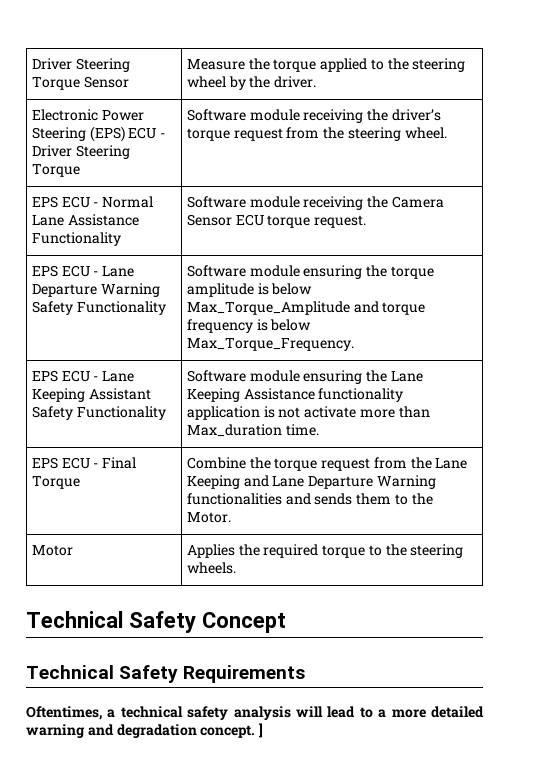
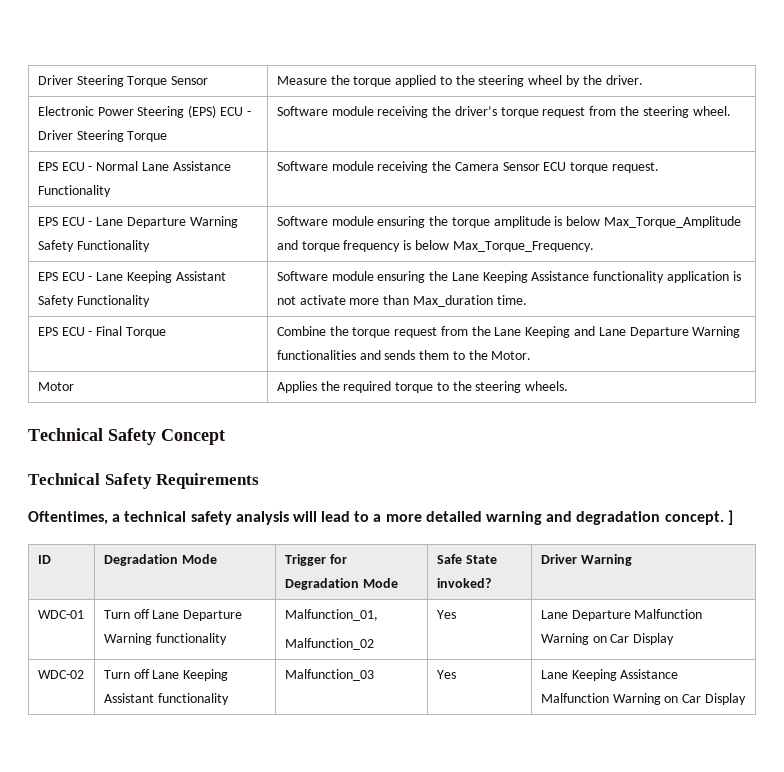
+ ID | Degradation Mode | Trigger for Degradation Mode | Safe State invoked? | Driver Warning
+ WDC-01 | Turn off Lane Departure Warning functionality | Malfunction_01,
+ Malfunction_02 | Yes | Lane Departure Malfunction Warning on Car Display
+ WDC-02 | Turn off Lane Keeping Assistant functionality | Malfunction_03 | Yes | Lane Keeping Assistance Malfunction Warning on Car Display

